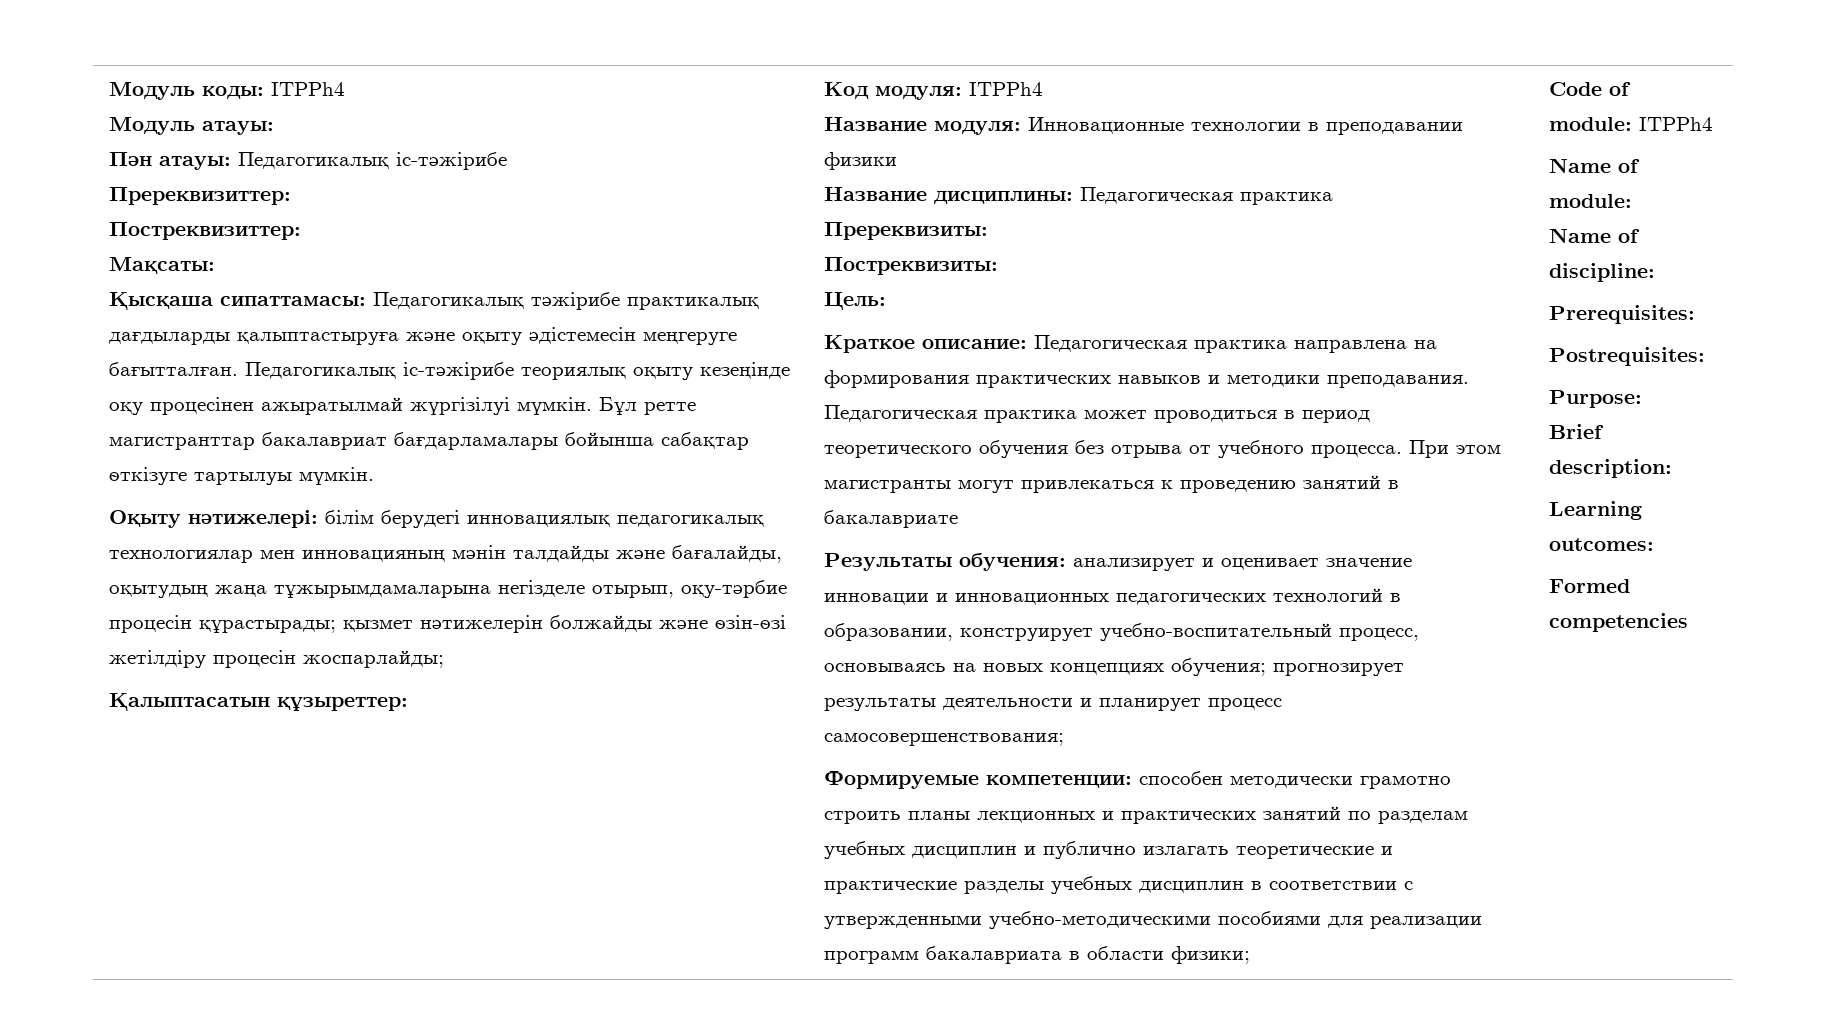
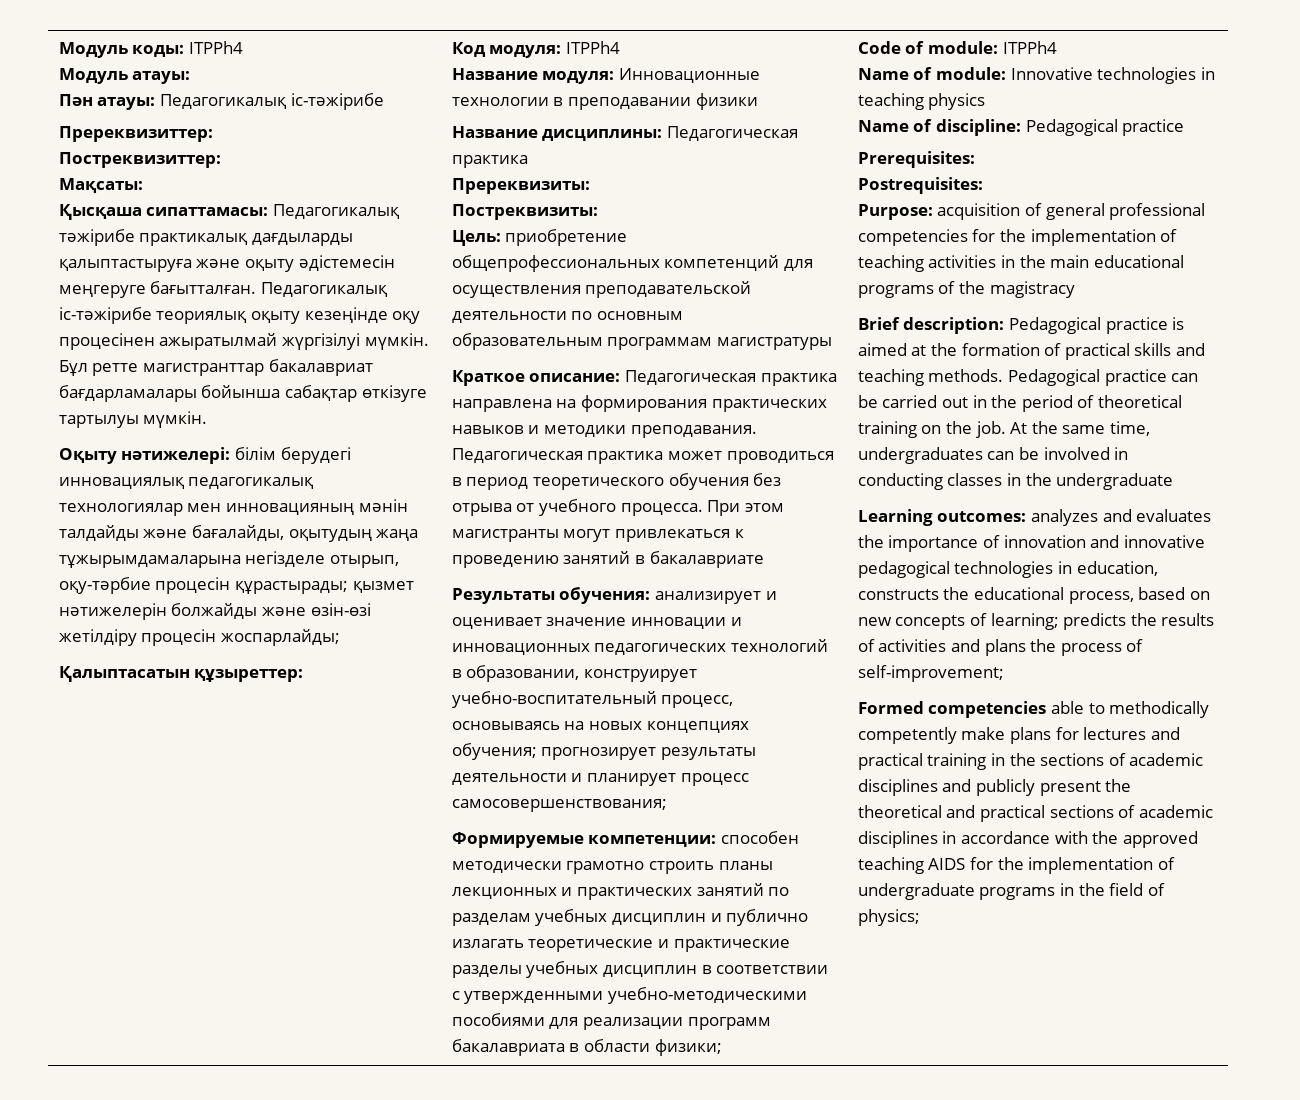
- Цель:
+ Цель: приобретение общепрофессиональных компетенций для осуществления преподавательской деятельности по основным образовательным программам магистратуры
- Name of module:
+ Name of module: Innovative technologies in teaching physics
- Name of discipline:
+ Name of discipline: Pedagogical practice
- Purpose:
- Brief description:
- Learning outcomes:
- Formed competencies
+ Purpose: acquisition of general professional competencies for the implementation of teaching activities in the main educational programs of the magistracy
+ Brief description: Pedagogical practice is aimed at the formation of practical skills and teaching methods. Pedagogical practice can be carried out in the period of theoretical training on the job. At the same time, undergraduates can be involved in conducting classes in the undergraduate
+ Learning outcomes: analyzes and evaluates the importance of innovation and innovative pedagogical technologies in education, constructs the educational process, based on new concepts of learning; predicts the results of activities and plans the process of self-improvement;
+ Formed competencies able to methodically competently make plans for lectures and practical training in the sections of academic disciplines and publicly present the theoretical and practical sections of academic disciplines in accordance with the approved teaching AIDS for the implementation of undergraduate programs in the field of physics;

